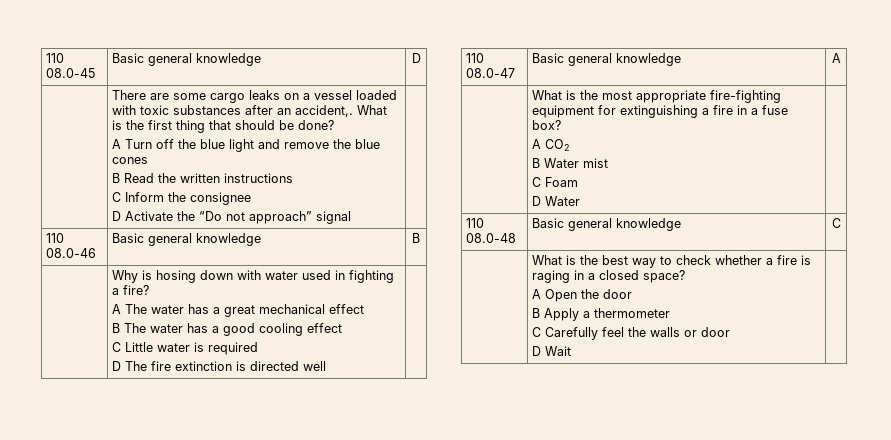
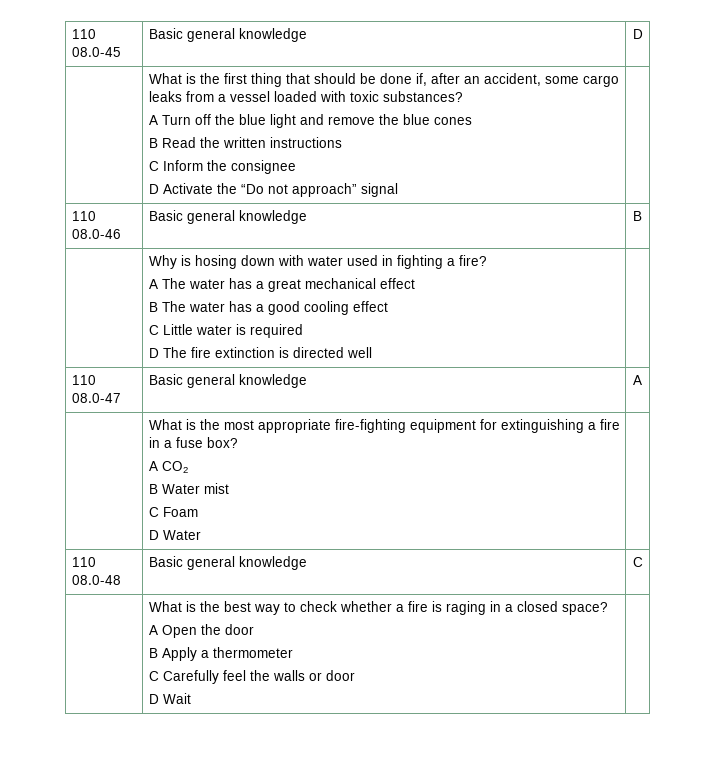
- There are some cargo leaks on a vessel loaded with toxic substances after an accident,. What is the first thing that should be done?
+ What is the first thing that should be done if, after an accident, some cargo leaks from a vessel loaded with toxic substances?

